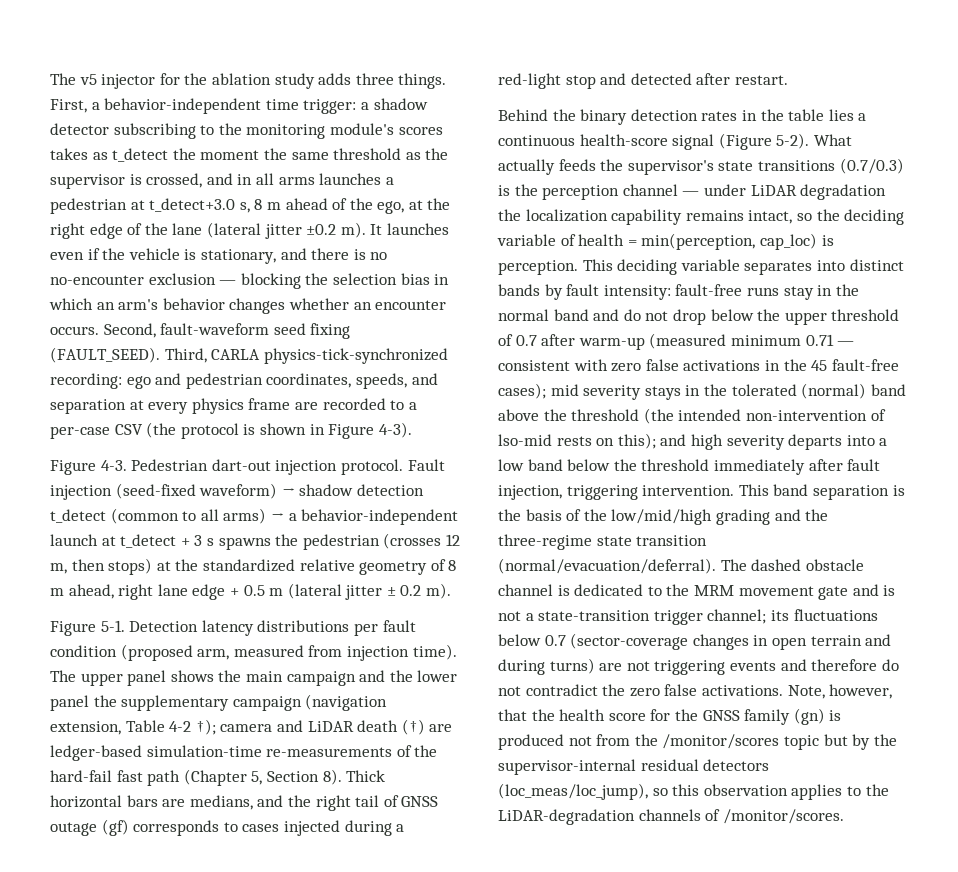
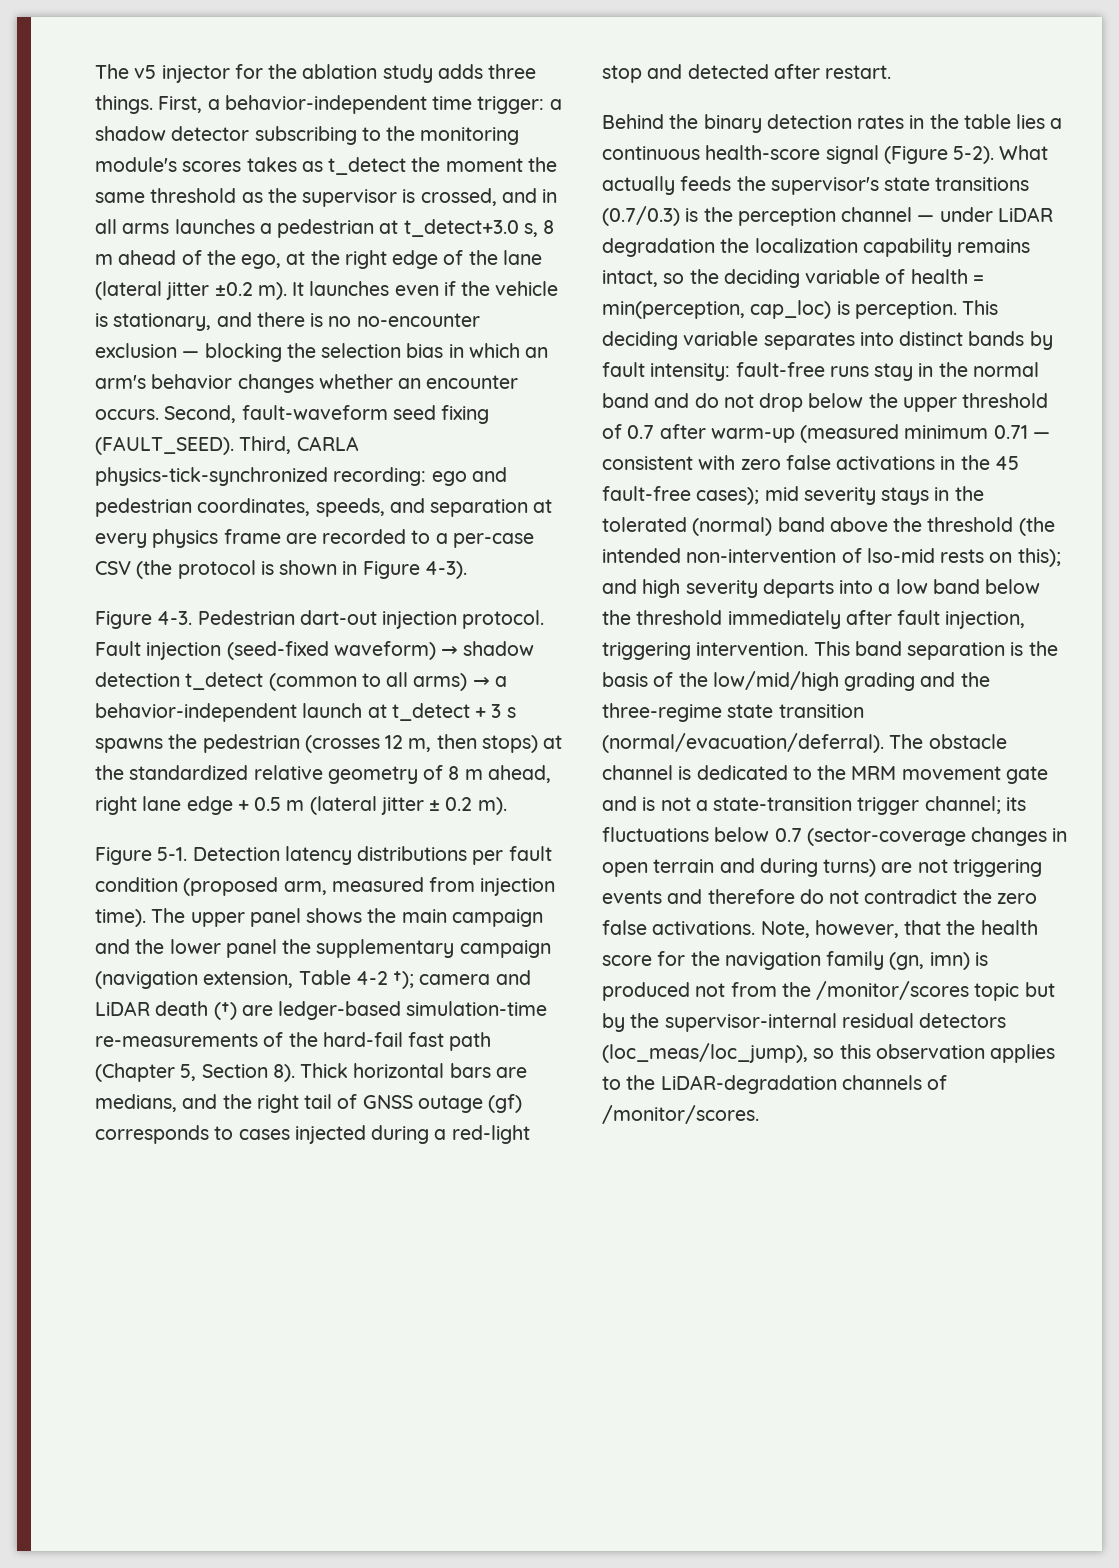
- The dashed obstacle channel is dedicated to the MRM movement gate and is not a state-transition trigger channel; its fluctuations below 0.7 (sector-coverage changes in open terrain and during turns) are not triggering events and therefore do not contradict the zero false activations.
+ The obstacle channel is dedicated to the MRM movement gate and is not a state-transition trigger channel; its fluctuations below 0.7 (sector-coverage changes in open terrain and during turns) are not triggering events and therefore do not contradict the zero false activations.
- Note, however, that the health score for the GNSS family (gn) is produced not from the /monitor/scores topic but by the supervisor-internal residual detectors (loc_meas/loc_jump), so this observation applies to the LiDAR-degradation channels of /monitor/scores.
+ Note, however, that the health score for the navigation family (gn, imn) is produced not from the /monitor/scores topic but by the supervisor-internal residual detectors (loc_meas/loc_jump), so this observation applies to the LiDAR-degradation channels of /monitor/scores.

